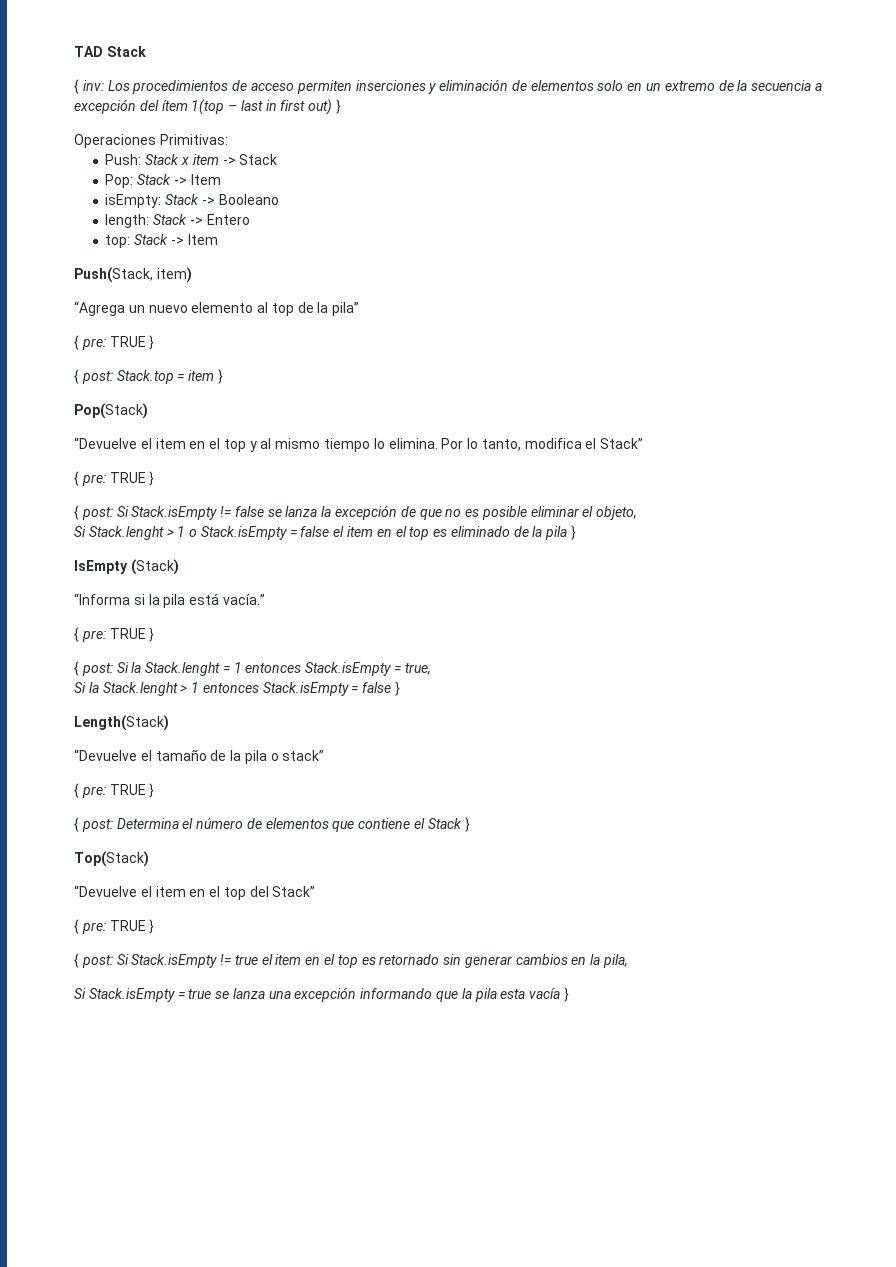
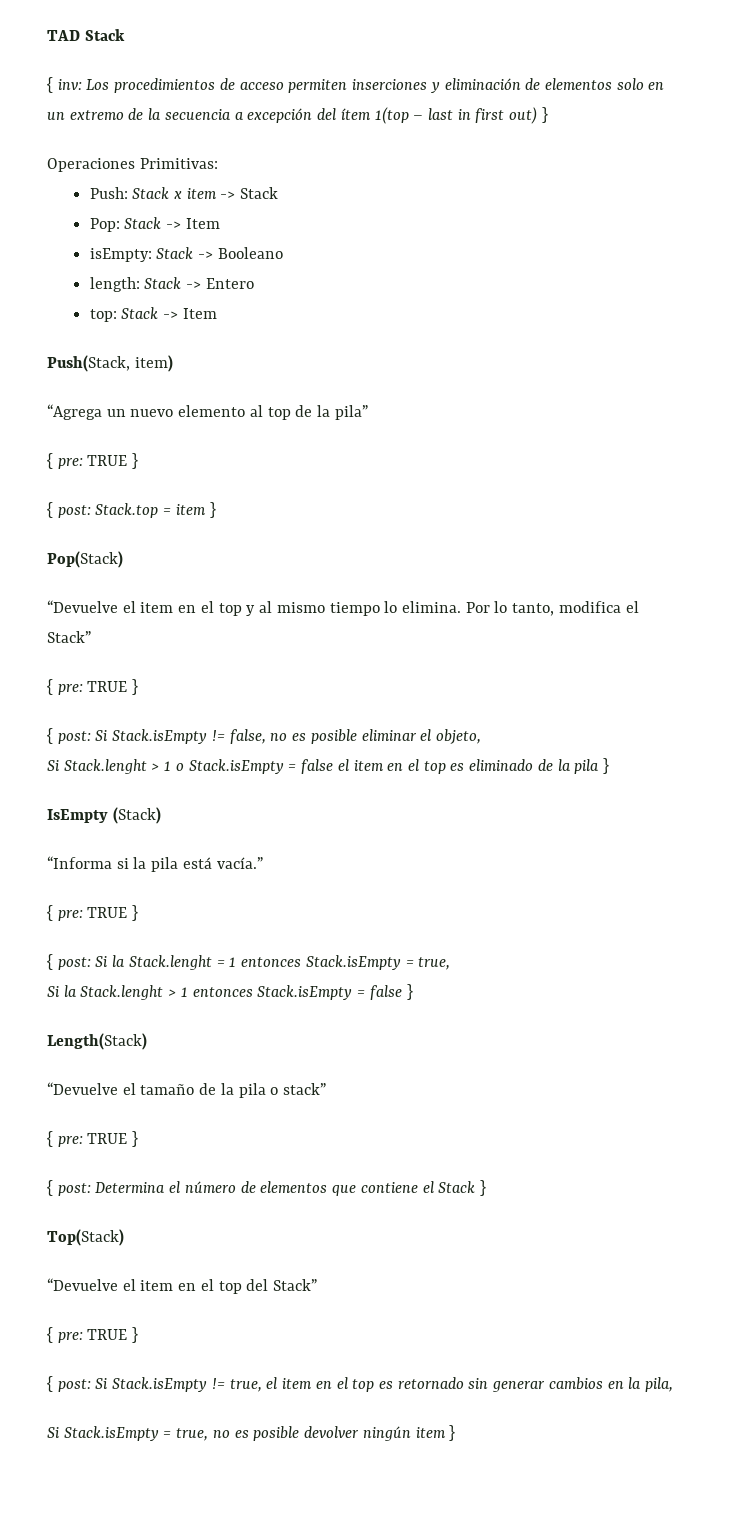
- { post: Si Stack.isEmpty != false se lanza la excepción de que no es posible eliminar el objeto,
+ { post: Si Stack.isEmpty != false, no es posible eliminar el objeto,
- { post: Si Stack.isEmpty != true el item en el top es retornado sin generar cambios en la pila,
+ { post: Si Stack.isEmpty != true, el item en el top es retornado sin generar cambios en la pila,
- Si Stack.isEmpty = true se lanza una excepción informando que la pila esta vacía }
+ Si Stack.isEmpty = true, no es posible devolver ningún item }

